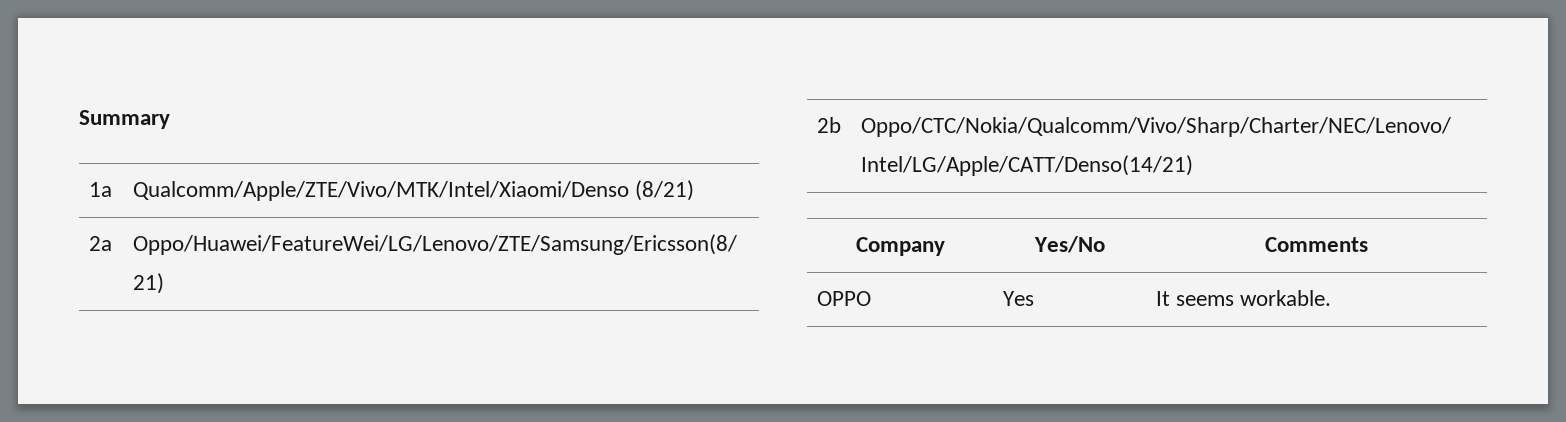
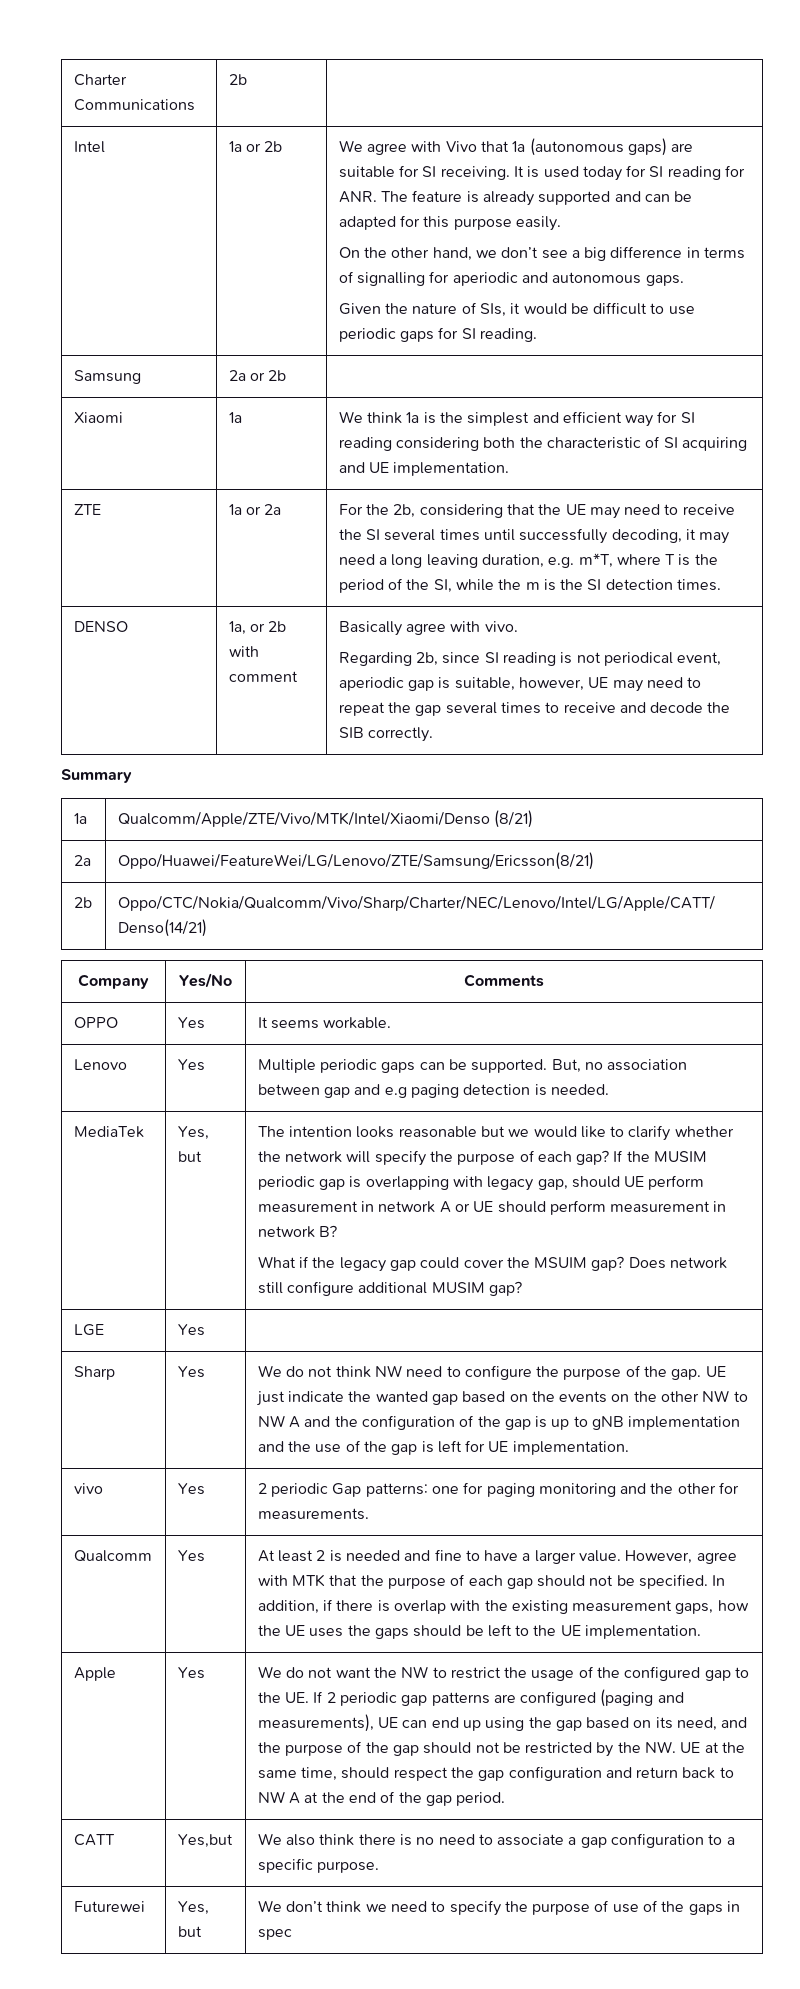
+ Charter Communications | 2b |
+ Intel | 1a or 2b | We agree with Vivo that 1a (autonomous gaps) are suitable for SI receiving. It is used today for SI reading for ANR. The feature is already supported and can be adapted for this purpose easily.
+ On the other hand, we don’t see a big difference in terms of signalling for aperiodic and autonomous gaps.
+ Given the nature of SIs, it would be difficult to use periodic gaps for SI reading.
+ Samsung | 2a or 2b |
+ Xiaomi | 1a | We think 1a is the simplest and efficient way for SI reading considering both the characteristic of SI acquiring and UE implementation.
+ ZTE | 1a or 2a | For the 2b, considering that the UE may need to receive the SI several times until successfully decoding, it may need a long leaving duration, e.g. m*T, where T is the period of the SI, while the m is the SI detection times.
+ DENSO | 1a, or 2b with comment | Basically agree with vivo.
+ Regarding 2b, since SI reading is not periodical event, aperiodic gap is suitable, however, UE may need to repeat the gap several times to receive and decode the SIB correctly.
+ Lenovo | Yes | Multiple periodic gaps can be supported. But, no association between gap and e.g paging detection is needed.
+ MediaTek | Yes, but | The intention looks reasonable but we would like to clarify whether the network will specify the purpose of each gap? If the MUSIM periodic gap is overlapping with legacy gap, should UE perform measurement in network A or UE should perform measurement in network B?
+ What if the legacy gap could cover the MSUIM gap? Does network still configure additional MUSIM gap?
+ LGE | Yes |
+ Sharp | Yes | We do not think NW need to configure the purpose of the gap. UE just indicate the wanted gap based on the events on the other NW to NW A and the configuration of the gap is up to gNB implementation and the use of the gap is left for UE implementation.
+ vivo | Yes | 2 periodic Gap patterns: one for paging monitoring and the other for measurements.
+ Qualcomm | Yes | At least 2 is needed and fine to have a larger value. However, agree with MTK that the purpose of each gap should not be specified. In addition, if there is overlap with the existing measurement gaps, how the UE uses the gaps should be left to the UE implementation.
+ Apple | Yes | We do not want the NW to restrict the usage of the configured gap to the UE. If 2 periodic gap patterns are configured (paging and measurements), UE can end up using the gap based on its need, and the purpose of the gap should not be restricted by the NW. UE at the same time, should respect the gap configuration and return back to NW A at the end of the gap period.
+ CATT | Yes,but | We also think there is no need to associate a gap configuration to a specific purpose.
+ Futurewei | Yes, but | We don’t think we need to specify the purpose of use of the gaps in spec

